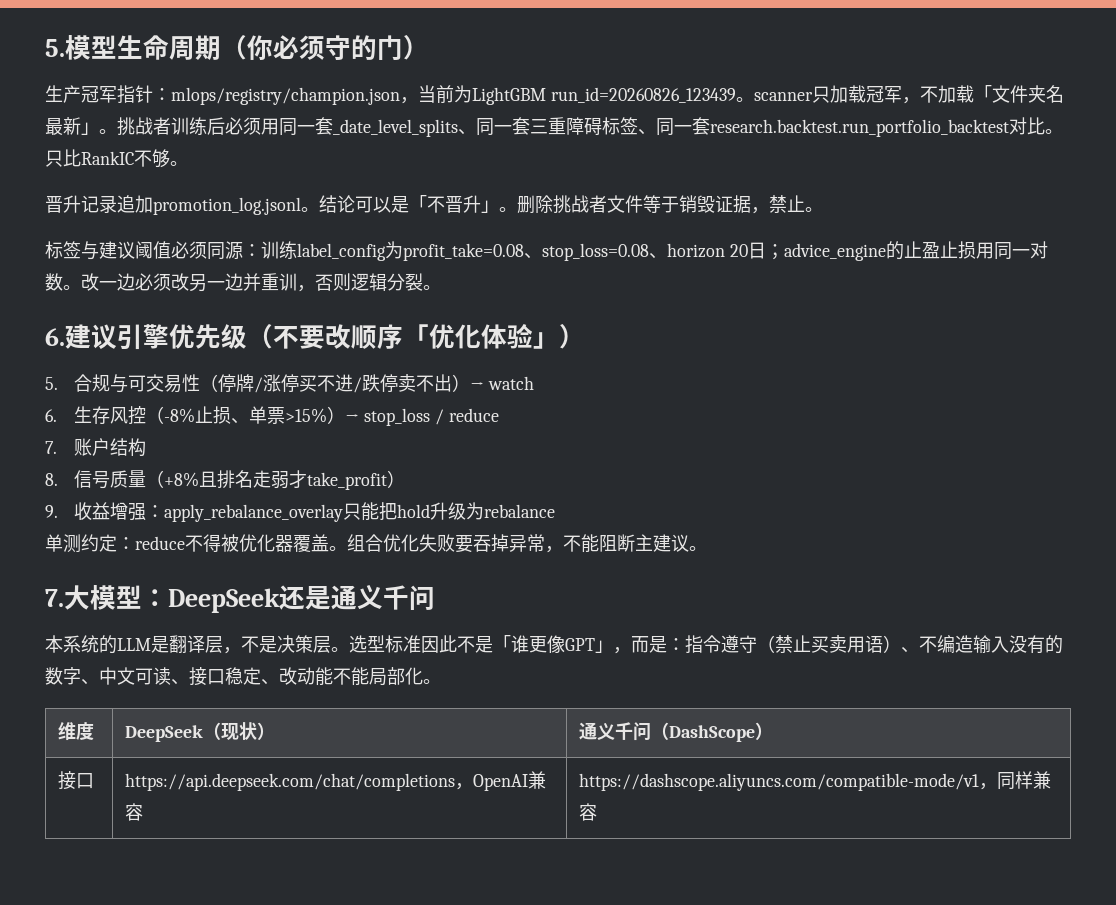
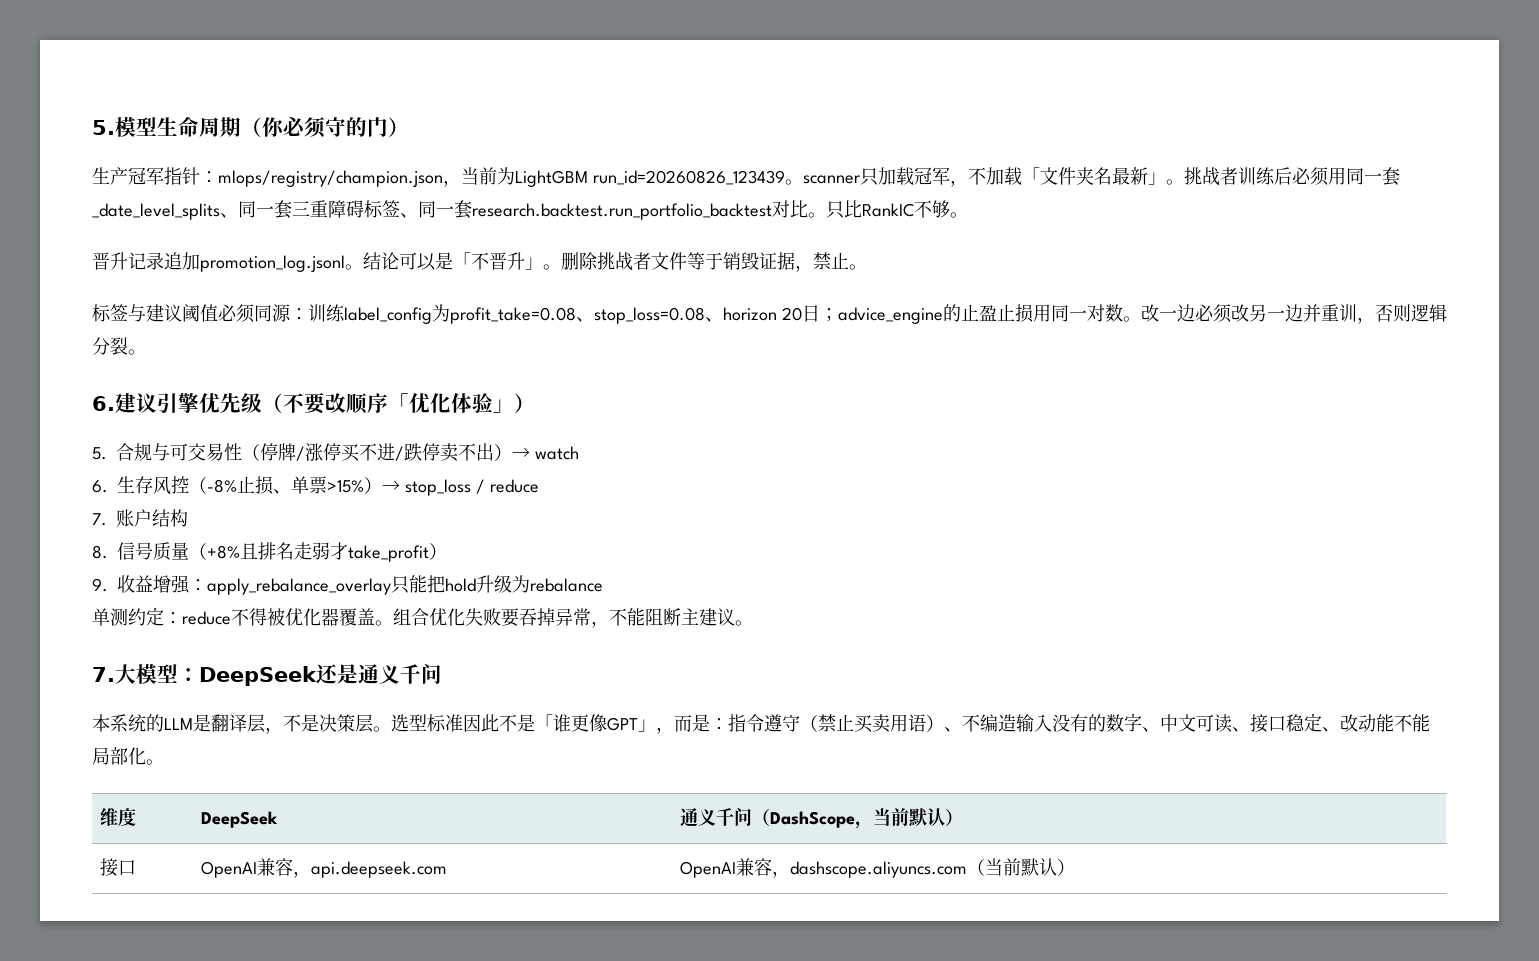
- 维度 | DeepSeek（现状） | 通义千问（DashScope）
+ 维度 | DeepSeek | 通义千问（DashScope，当前默认）
- 接口 | https://api.deepseek.com/chat/completions，OpenAI兼容 | https://dashscope.aliyuncs.com/compatible-mode/v1，同样兼容
+ 接口 | OpenAI兼容，api.deepseek.com | OpenAI兼容，dashscope.aliyuncs.com（当前默认）

